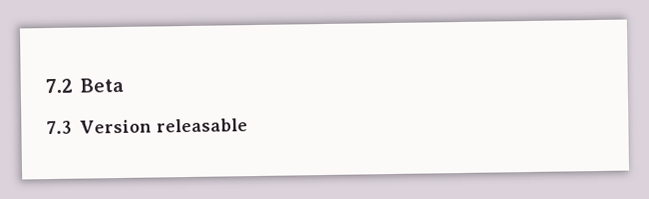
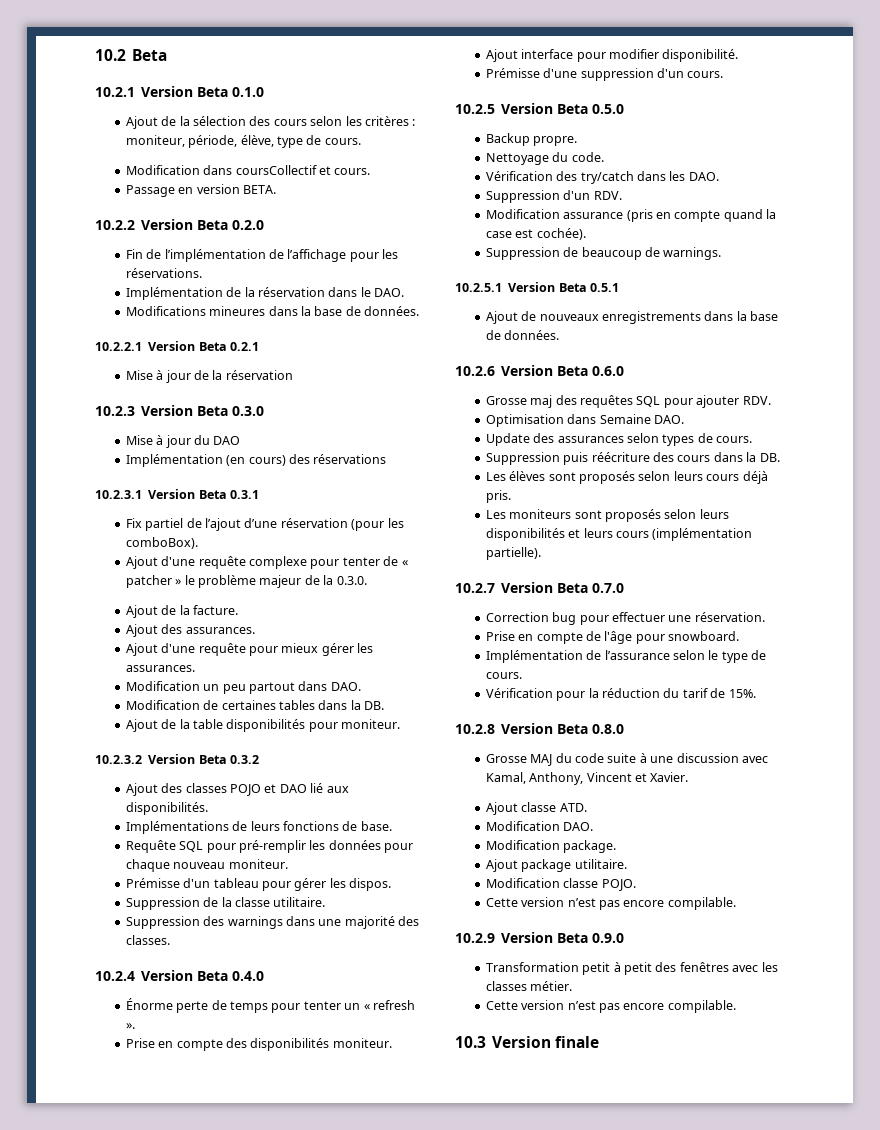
- 7.2 Beta
+ 10.2 Beta
- 7.3 Version releasable
+ 10.2.1 Version Beta 0.1.0
+ Ajout de la sélection des cours selon les critères : moniteur, période, élève, type de cours.
+ Modification dans coursCollectif et cours.
+ Passage en version BETA.
+ 10.2.2 Version Beta 0.2.0
+ Fin de l’implémentation de l’affichage pour les réservations.
+ Implémentation de la réservation dans le DAO.
+ Modifications mineures dans la base de données.
+ 10.2.2.1 Version Beta 0.2.1
+ Mise à jour de la réservation
+ 10.2.3 Version Beta 0.3.0
+ Mise à jour du DAO
+ Implémentation (en cours) des réservations
+ 10.2.3.1 Version Beta 0.3.1
+ Fix partiel de l’ajout d’une réservation (pour les comboBox).
+ Ajout d'une requête complexe pour tenter de « patcher » le problème majeur de la 0.3.0.
+ Ajout de la facture.
+ Ajout des assurances.
+ Ajout d'une requête pour mieux gérer les assurances.
+ Modification un peu partout dans DAO.
+ Modification de certaines tables dans la DB.
+ Ajout de la table disponibilités pour moniteur.
+ 10.2.3.2 Version Beta 0.3.2
+ Ajout des classes POJO et DAO lié aux disponibilités.
+ Implémentations de leurs fonctions de base.
+ Requête SQL pour pré-remplir les données pour chaque nouveau moniteur.
+ Prémisse d'un tableau pour gérer les dispos.
+ Suppression de la classe utilitaire.
+ Suppression des warnings dans une majorité des classes.
+ 10.2.4 Version Beta 0.4.0
+ Énorme perte de temps pour tenter un « refresh ».
+ Prise en compte des disponibilités moniteur.
+ Ajout interface pour modifier disponibilité.
+ Prémisse d'une suppression d'un cours.
+ 10.2.5 Version Beta 0.5.0
+ Backup propre.
+ Nettoyage du code.
+ Vérification des try/catch dans les DAO.
+ Suppression d'un RDV.
+ Modification assurance (pris en compte quand la case est cochée).
+ Suppression de beaucoup de warnings.
+ 10.2.5.1 Version Beta 0.5.1
+ Ajout de nouveaux enregistrements dans la base de données.
+ 10.2.6 Version Beta 0.6.0
+ Grosse maj des requêtes SQL pour ajouter RDV.
+ Optimisation dans Semaine DAO.
+ Update des assurances selon types de cours.
+ Suppression puis réécriture des cours dans la DB.
+ Les élèves sont proposés selon leurs cours déjà pris.
+ Les moniteurs sont proposés selon leurs disponibilités et leurs cours (implémentation partielle).
+ 10.2.7 Version Beta 0.7.0
+ Correction bug pour effectuer une réservation.
+ Prise en compte de l'âge pour snowboard.
+ Implémentation de l’assurance selon le type de cours.
+ Vérification pour la réduction du tarif de 15%.
+ 10.2.8 Version Beta 0.8.0
+ Grosse MAJ du code suite à une discussion avec Kamal, Anthony, Vincent et Xavier.
+ Ajout classe ATD.
+ Modification DAO.
+ Modification package.
+ Ajout package utilitaire.
+ Modification classe POJO.
+ Cette version n’est pas encore compilable.
+ 10.2.9 Version Beta 0.9.0
+ Transformation petit à petit des fenêtres avec les classes métier.
+ Cette version n’est pas encore compilable.
+ 10.3 Version finale

